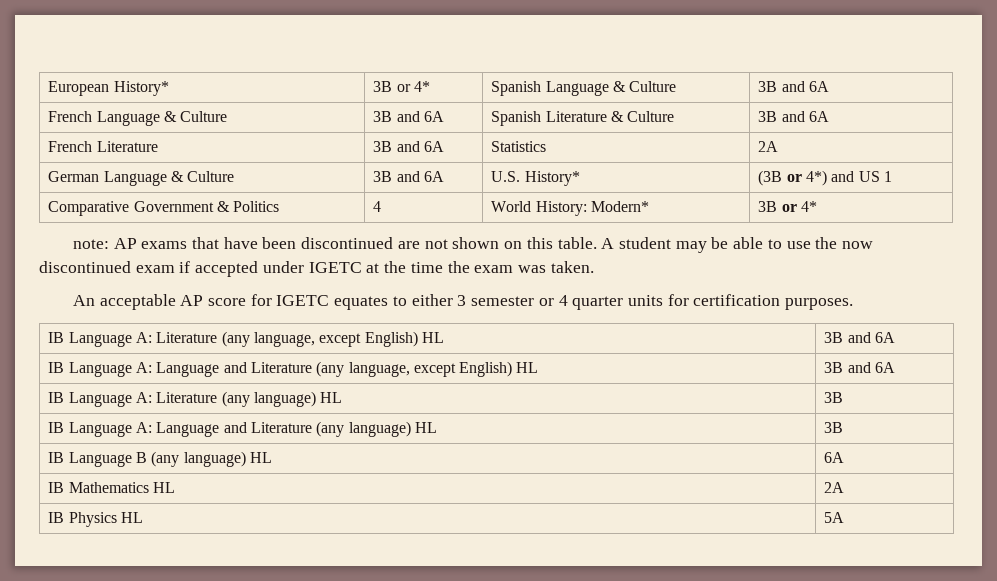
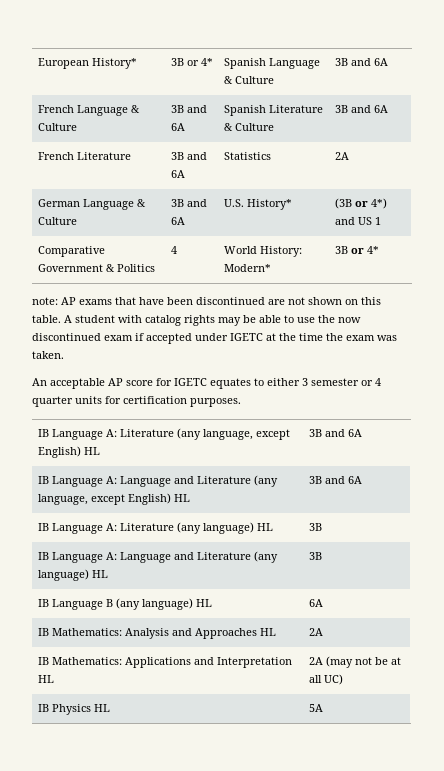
- A student may be able to use the now discontinued exam if accepted under IGETC at the time the exam was taken.
+ A student with catalog rights may be able to use the now discontinued exam if accepted under IGETC at the time the exam was taken.
- IB Mathematics HL | 2A
+ IB Mathematics: Analysis and Approaches HL | 2A
+ IB Mathematics: Applications and Interpretation HL | 2A (may not be at all UC)

